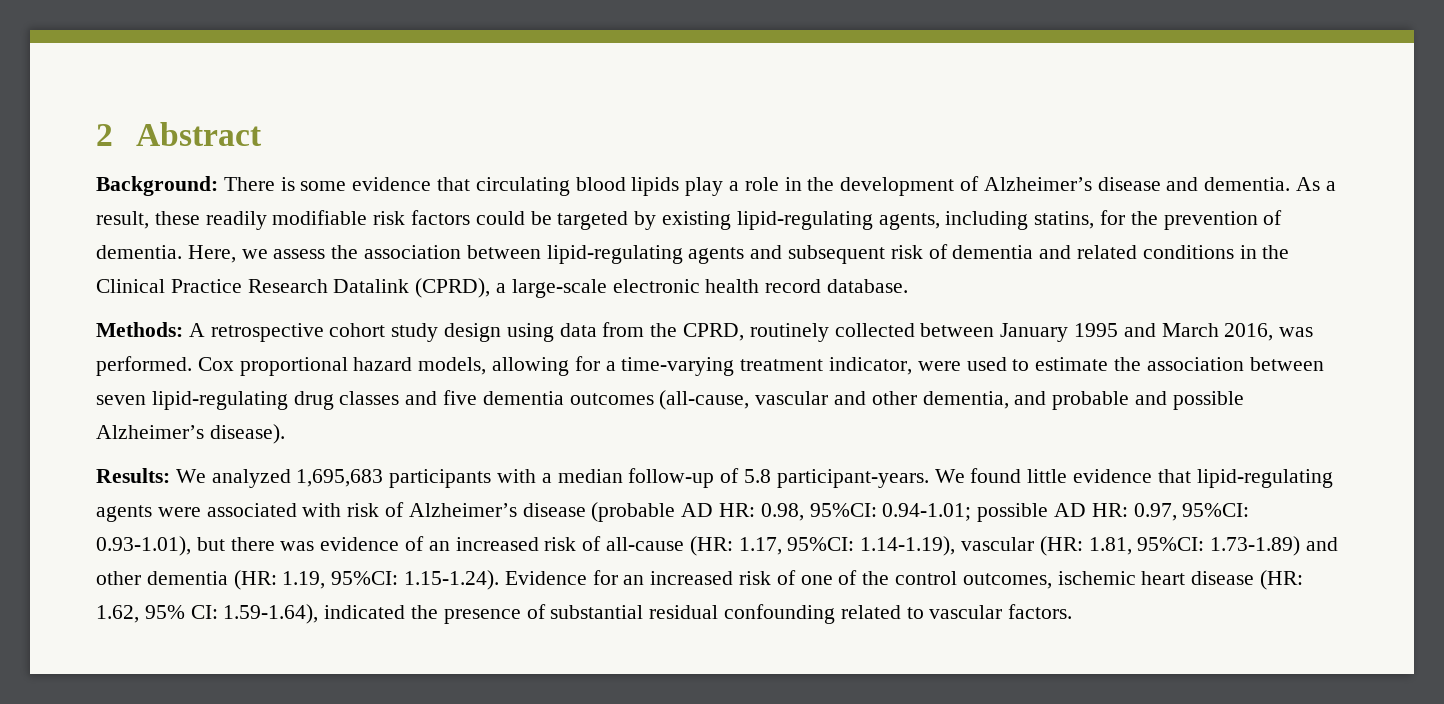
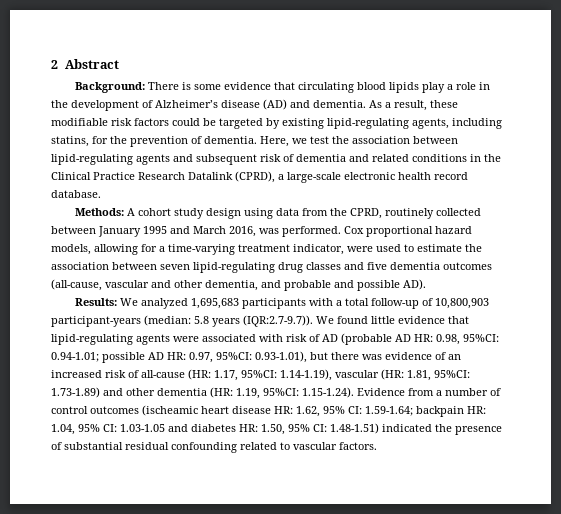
- Background: There is some evidence that circulating blood lipids play a role in the development of Alzheimer’s disease and dementia.
+ Background: There is some evidence that circulating blood lipids play a role in the development of Alzheimer’s disease (AD) and dementia.
- As a result, these readily modifiable risk factors could be targeted by existing lipid-regulating agents, including statins, for the prevention of dementia.
+ As a result, these modifiable risk factors could be targeted by existing lipid-regulating agents, including statins, for the prevention of dementia.
- Here, we assess the association between lipid-regulating agents and subsequent risk of dementia and related conditions in the Clinical Practice Research Datalink (CPRD), a large-scale electronic health record database.
+ Here, we test the association between lipid-regulating agents and subsequent risk of dementia and related conditions in the Clinical Practice Research Datalink (CPRD), a large-scale electronic health record database.
- Methods: A retrospective cohort study design using data from the CPRD, routinely collected between January 1995 and March 2016, was performed.
+ Methods: A cohort study design using data from the CPRD, routinely collected between January 1995 and March 2016, was performed.
- Cox proportional hazard models, allowing for a time-varying treatment indicator, were used to estimate the association between seven lipid-regulating drug classes and five dementia outcomes (all-cause, vascular and other dementia, and probable and possible Alzheimer’s disease).
+ Cox proportional hazard models, allowing for a time-varying treatment indicator, were used to estimate the association between seven lipid-regulating drug classes and five dementia outcomes (all-cause, vascular and other dementia, and probable and possible AD).
- We analyzed 1,695,683 participants with a median follow-up of 5.8 participant-years. We found little evidence that lipid-regulating agents were associated with risk of Alzheimer’s disease (probable AD HR:
+ We analyzed 1,695,683 participants with a total follow-up of 10,800,903 participant-years (median: 5.8 years (IQR:2.7-9.7)). We found little evidence that lipid-regulating agents were associated with risk of AD (probable AD HR:
- 1.15-1.24). Evidence for an increased risk of one of the control outcomes, ischemic heart disease (HR:
+ 1.15-1.24). Evidence from a number of control outcomes (ischeamic heart disease HR:
- 1.59-1.64), indicated the presence of substantial residual confounding related to vascular factors.
+ 1.59-1.64; backpain HR: 1.04, 95% CI: 1.03-1.05 and diabetes HR: 1.50, 95% CI: 1.48-1.51) indicated the presence of substantial residual confounding related to vascular factors.

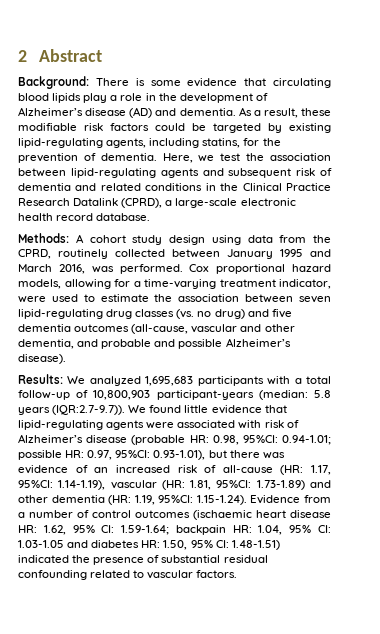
- Cox proportional hazard models, allowing for a time-varying treatment indicator, were used to estimate the association between seven lipid-regulating drug classes and five dementia outcomes (all-cause, vascular and other dementia, and probable and possible AD).
+ Cox proportional hazard models, allowing for a time-varying treatment indicator, were used to estimate the association between seven lipid-regulating drug classes (vs. no drug) and five dementia outcomes (all-cause, vascular and other dementia, and probable and possible Alzheimer’s disease).
- 5.8 years (IQR:2.7-9.7)). We found little evidence that lipid-regulating agents were associated with risk of AD (probable AD HR:
+ 5.8 years (IQR:2.7-9.7)). We found little evidence that lipid-regulating agents were associated with risk of Alzheimer’s disease (probable HR:
- possible AD HR:
+ possible HR:
- 1.15-1.24). Evidence from a number of control outcomes (ischeamic heart disease HR:
+ 1.15-1.24). Evidence from a number of control outcomes (ischaemic heart disease HR:

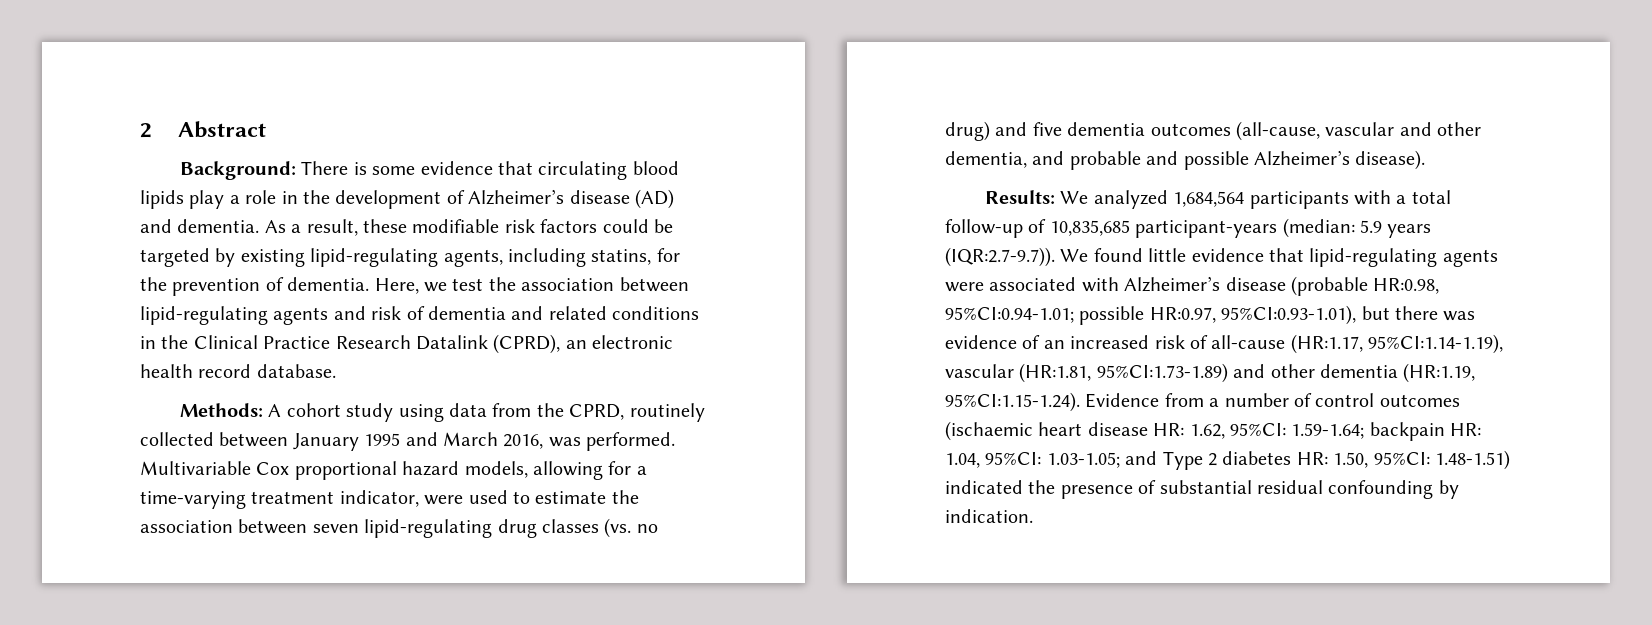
- Here, we test the association between lipid-regulating agents and subsequent risk of dementia and related conditions in the Clinical Practice Research Datalink (CPRD), a large-scale electronic health record database.
+ Here, we test the association between lipid-regulating agents and risk of dementia and related conditions in the Clinical Practice Research Datalink (CPRD), an electronic health record database.
- Methods: A cohort study design using data from the CPRD, routinely collected between January 1995 and March 2016, was performed.
+ Methods: A cohort study using data from the CPRD, routinely collected between January 1995 and March 2016, was performed.
- Cox proportional hazard models, allowing for a time-varying treatment indicator, were used to estimate the association between seven lipid-regulating drug classes (vs. no drug) and five dementia outcomes (all-cause, vascular and other dementia, and probable and possible Alzheimer’s disease).
+ Multivariable Cox proportional hazard models, allowing for a time-varying treatment indicator, were used to estimate the association between seven lipid-regulating drug classes (vs. no drug) and five dementia outcomes (all-cause, vascular and other dementia, and probable and possible Alzheimer’s disease).
- We analyzed 1,695,683 participants with a total follow-up of 10,800,903 participant-years (median:
+ We analyzed 1,684,564 participants with a total follow-up of 10,835,685 participant-years (median:
- 5.8 years (IQR:2.7-9.7)). We found little evidence that lipid-regulating agents were associated with risk of Alzheimer’s disease (probable HR: 0.98, 95%CI: 0.94-1.01; possible HR: 0.97, 95%CI: 0.93-1.01), but there was evidence of an increased risk of all-cause (HR: 1.17, 95%CI: 1.14-1.19), vascular (HR: 1.81, 95%CI: 1.73-1.89) and other dementia (HR: 1.19, 95%CI: 1.15-1.24). Evidence from a number of control outcomes (ischaemic heart disease HR:
+ 5.9 years (IQR:2.7-9.7)). We found little evidence that lipid-regulating agents were associated with Alzheimer’s disease (probable HR:0.98, 95%CI:0.94-1.01; possible HR:0.97, 95%CI:0.93-1.01), but there was evidence of an increased risk of all-cause (HR:1.17, 95%CI:1.14-1.19), vascular (HR:1.81, 95%CI:1.73-1.89) and other dementia (HR:1.19, 95%CI:1.15-1.24). Evidence from a number of control outcomes (ischaemic heart disease HR:
- 1.62, 95% CI:
+ 1.62, 95%CI:
- 1.04, 95% CI: 1.03-1.05 and diabetes HR:
+ 1.04, 95%CI: 1.03-1.05; and Type 2 diabetes HR:
- 1.50, 95% CI:
+ 1.50, 95%CI:
- 1.48-1.51) indicated the presence of substantial residual confounding related to vascular factors.
+ 1.48-1.51) indicated the presence of substantial residual confounding by indication.

